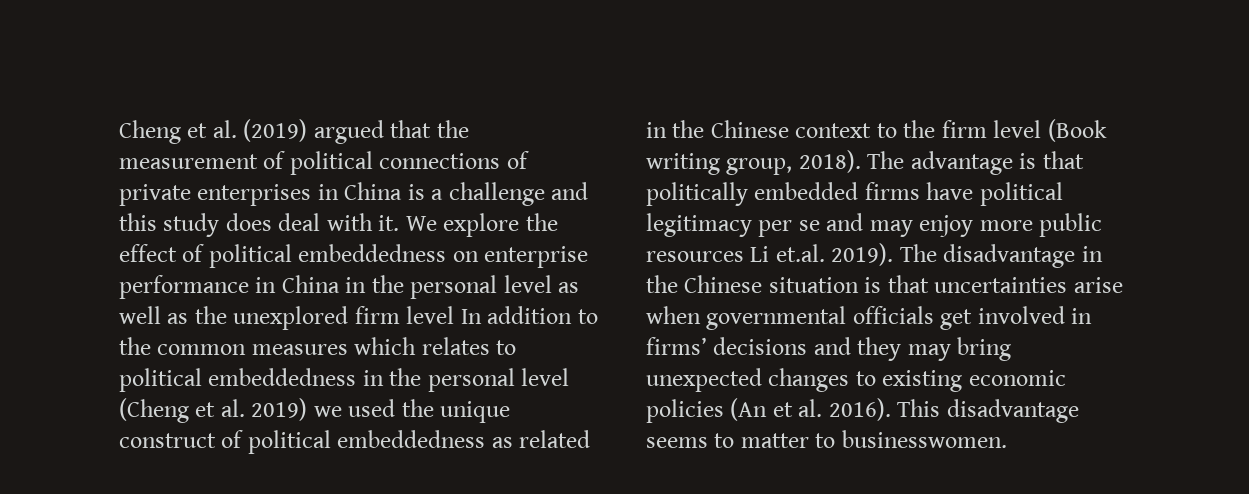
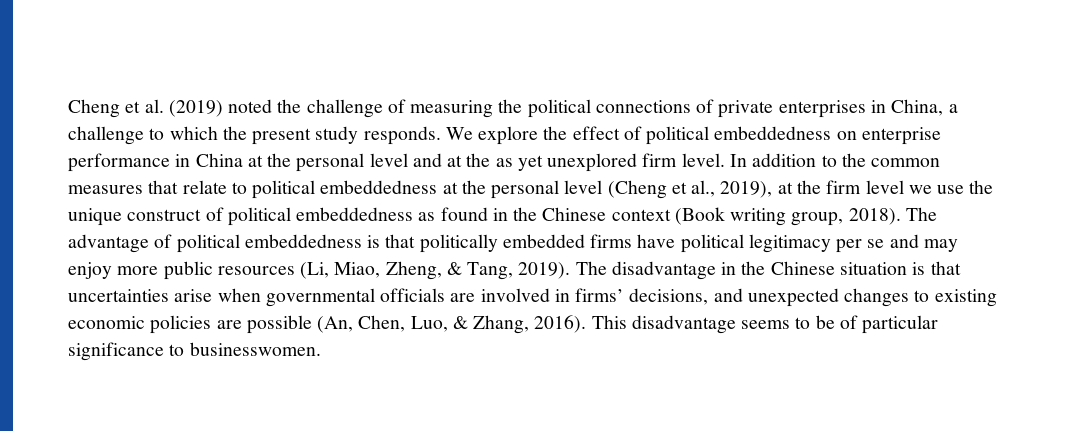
- Cheng et al. (2019) argued that the measurement of political connections of private enterprises in China is a challenge and this study does deal with it.
+ Cheng et al. (2019) noted the challenge of measuring the political connections of private enterprises in China, a challenge to which the present study responds.
- We explore the effect of political embeddedness on enterprise performance in China in the personal level as well as the unexplored firm level In addition to the common measures which relates to political embeddedness in the personal level (Cheng et al. 2019) we used the unique construct of political embeddedness as related in the Chinese context to the firm level (Book writing group, 2018).
+ We explore the effect of political embeddedness on enterprise performance in China at the personal level and at the as yet unexplored firm level. In addition to the common measures that relate to political embeddedness at the personal level (Cheng et al., 2019), at the firm level we use the unique construct of political embeddedness as found in the Chinese context (Book writing group, 2018).
- The advantage is that politically embedded firms have political legitimacy per se and may enjoy more public resources Li et.al. 2019).
+ The advantage of political embeddedness is that politically embedded firms have political legitimacy per se and may enjoy more public resources (Li, Miao, Zheng, & Tang, 2019).
- The disadvantage in the Chinese situation is that uncertainties arise when governmental officials get involved in firms’ decisions and they may bring unexpected changes to existing economic policies (An et al. 2016).
+ The disadvantage in the Chinese situation is that uncertainties arise when governmental officials are involved in firms’ decisions, and unexpected changes to existing economic policies are possible (An, Chen, Luo, & Zhang, 2016).
- This disadvantage seems to matter to businesswomen.
+ This disadvantage seems to be of particular significance to businesswomen.

